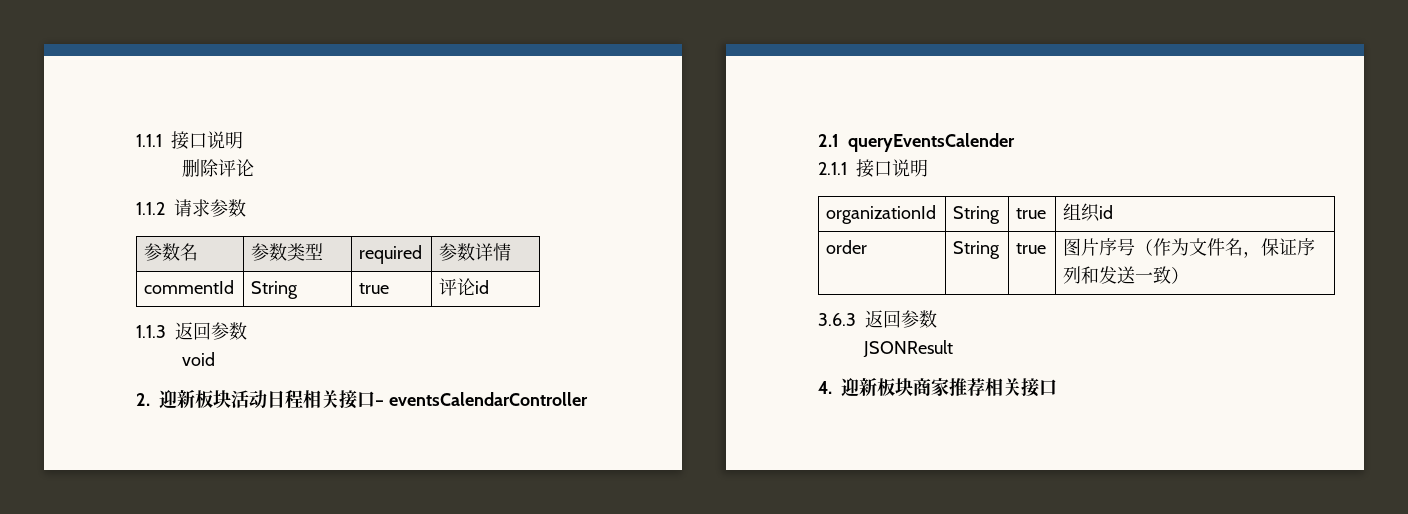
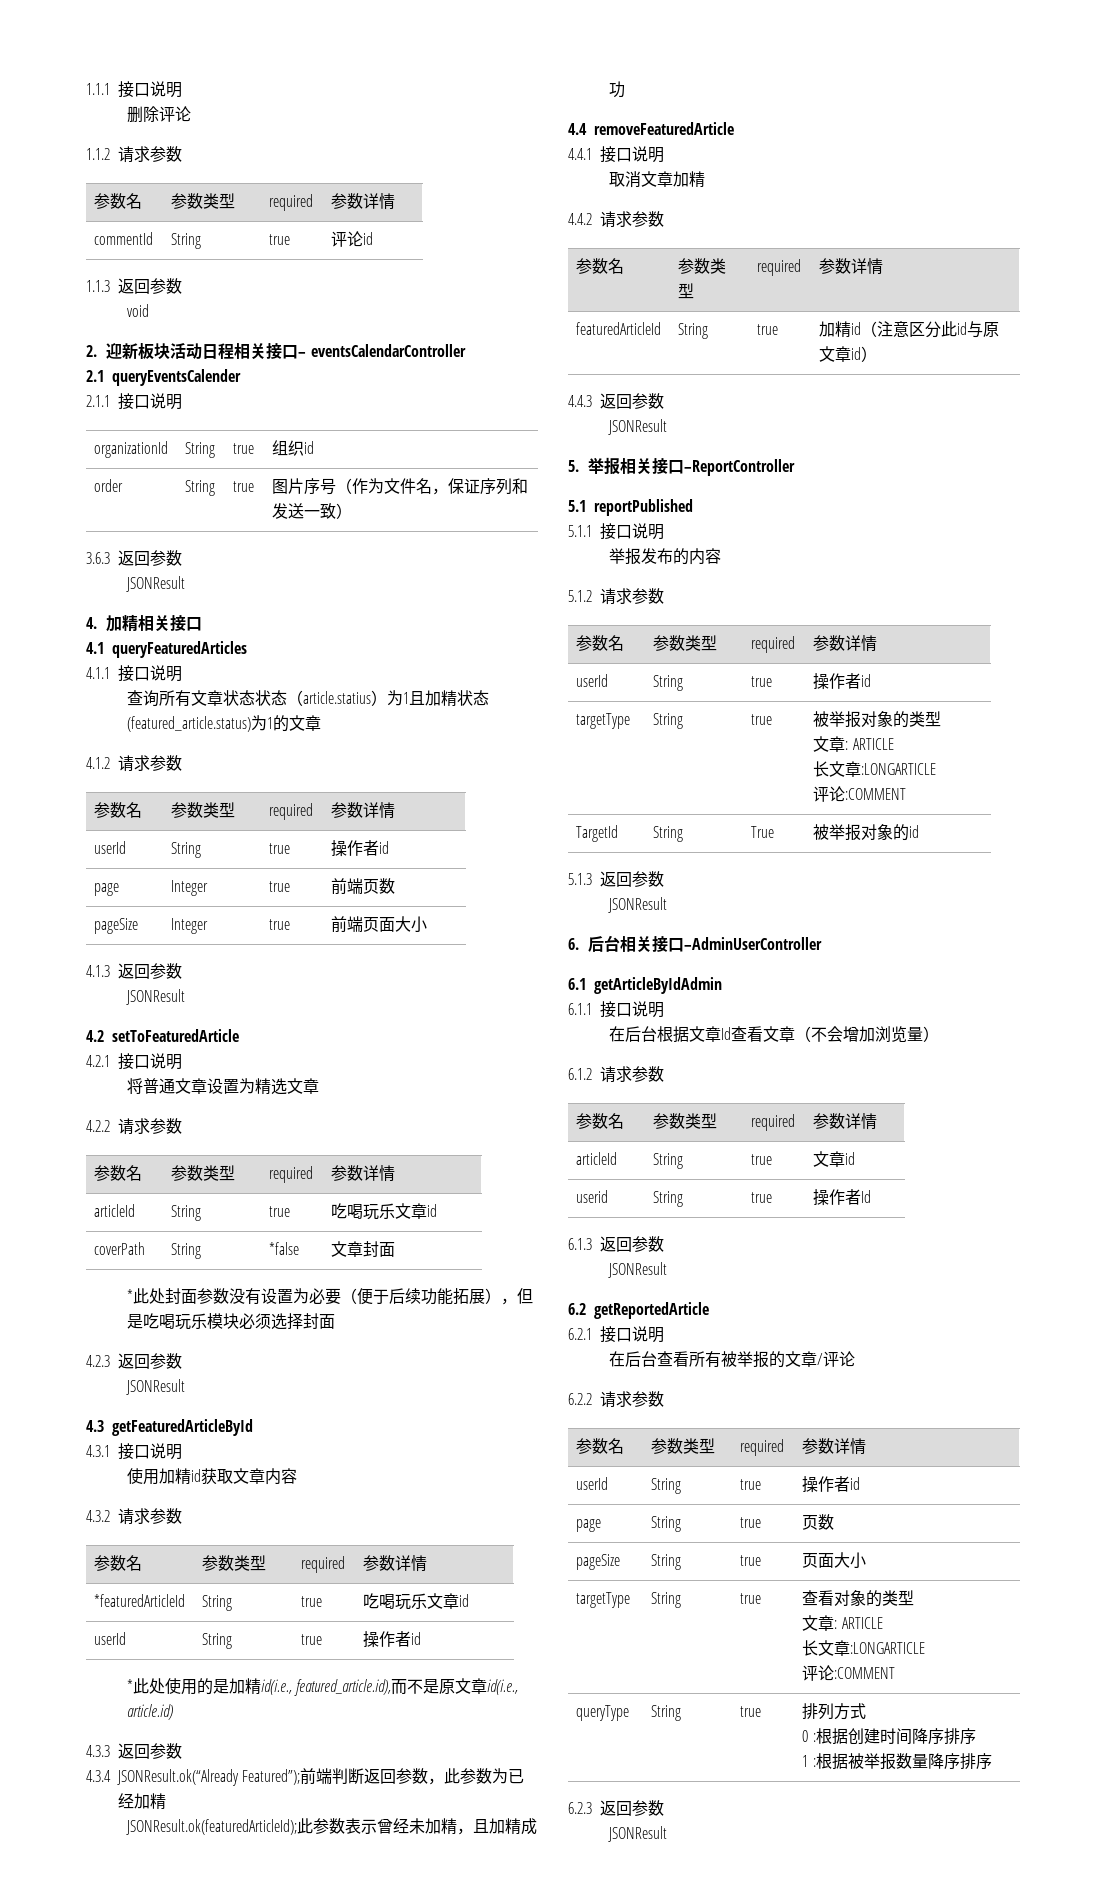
- 4.迎新板块商家推荐相关接口
+ 4.加精相关接口
+ 4.1 queryFeaturedArticles
+ 4.1.1接口说明
+ 查询所有文章状态状态（article.statius）为1且加精状态(featured_article.status)为1的文章
+ 4.1.2请求参数
+ 参数名 | 参数类型 | required | 参数详情
+ userId | String | true | 操作者id
+ page | Integer | true | 前端页数
+ pageSize | Integer | true | 前端页面大小
+ 4.1.3返回参数
+ JSONResult
+ 4.2 setToFeaturedArticle
+ 4.2.1接口说明
+ 将普通文章设置为精选文章
+ 4.2.2请求参数
+ 参数名 | 参数类型 | required | 参数详情
+ articleId | String | true | 吃喝玩乐文章id
+ coverPath | String | *false | 文章封面
+ *此处封面参数没有设置为必要（便于后续功能拓展），但是吃喝玩乐模块必须选择封面
+ 4.2.3返回参数
+ JSONResult
+ 4.3 getFeaturedArticleById
+ 4.3.1接口说明
+ 使用加精id获取文章内容
+ 4.3.2请求参数
+ 参数名 | 参数类型 | required | 参数详情
+ *featuredArticleId | String | true | 吃喝玩乐文章id
+ userId | String | true | 操作者id
+ *此处使用的是加精id(i.e., featured_article.id),而不是原文章id(i.e., article.id)
+ 4.3.3返回参数
+ 4.3.4 JSONResult.ok(“Already Featured”);前端判断返回参数，此参数为已经加精
+ JSONResult.ok(featuredArticleId);此参数表示曾经未加精，且加精成功
+ 4.4 removeFeaturedArticle
+ 4.4.1接口说明
+ 取消文章加精
+ 4.4.2请求参数
+ 参数名 | 参数类型 | required | 参数详情
+ featuredArticleId | String | true | 加精id（注意区分此id与原文章id）
+ 4.4.3返回参数
+ JSONResult
+ 5.举报相关接口–ReportController
+ 5.1 reportPublished
+ 5.1.1接口说明
+ 举报发布的内容
+ 5.1.2请求参数
+ 参数名 | 参数类型 | required | 参数详情
+ userId | String | true | 操作者id
+ targetType | String | true | 被举报对象的类型
+ 文章: ARTICLE
+ 长文章:LONGARTICLE
+ 评论:COMMENT
+ TargetId | String | True | 被举报对象的id
+ 5.1.3返回参数
+ JSONResult
+ 6.后台相关接口–AdminUserController
+ 6.1 getArticleByIdAdmin
+ 6.1.1接口说明
+ 在后台根据文章Id查看文章（不会增加浏览量）
+ 6.1.2请求参数
+ 参数名 | 参数类型 | required | 参数详情
+ articleId | String | true | 文章id
+ userid | String | true | 操作者Id
+ 6.1.3返回参数
+ JSONResult
+ 6.2 getReportedArticle
+ 6.2.1接口说明
+ 在后台查看所有被举报的文章/评论
+ 6.2.2请求参数
+ 参数名 | 参数类型 | required | 参数详情
+ userId | String | true | 操作者id
+ page | String | true | 页数
+ pageSize | String | true | 页面大小
+ targetType | String | true | 查看对象的类型
+ 文章: ARTICLE
+ 长文章:LONGARTICLE
+ 评论:COMMENT
+ queryType | String | true | 排列方式
+ 0 :根据创建时间降序排序
+ 1 :根据被举报数量降序排序
+ 6.2.3返回参数
+ JSONResult

